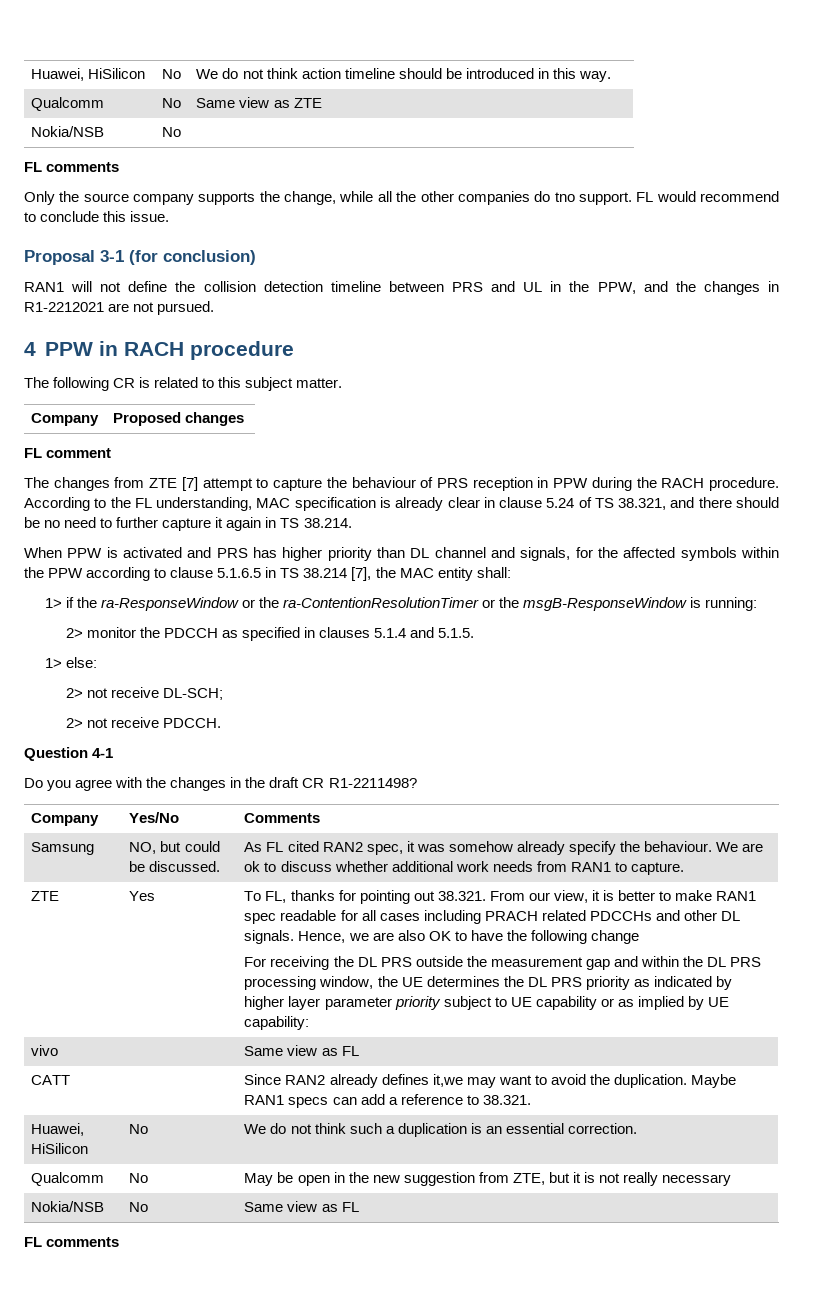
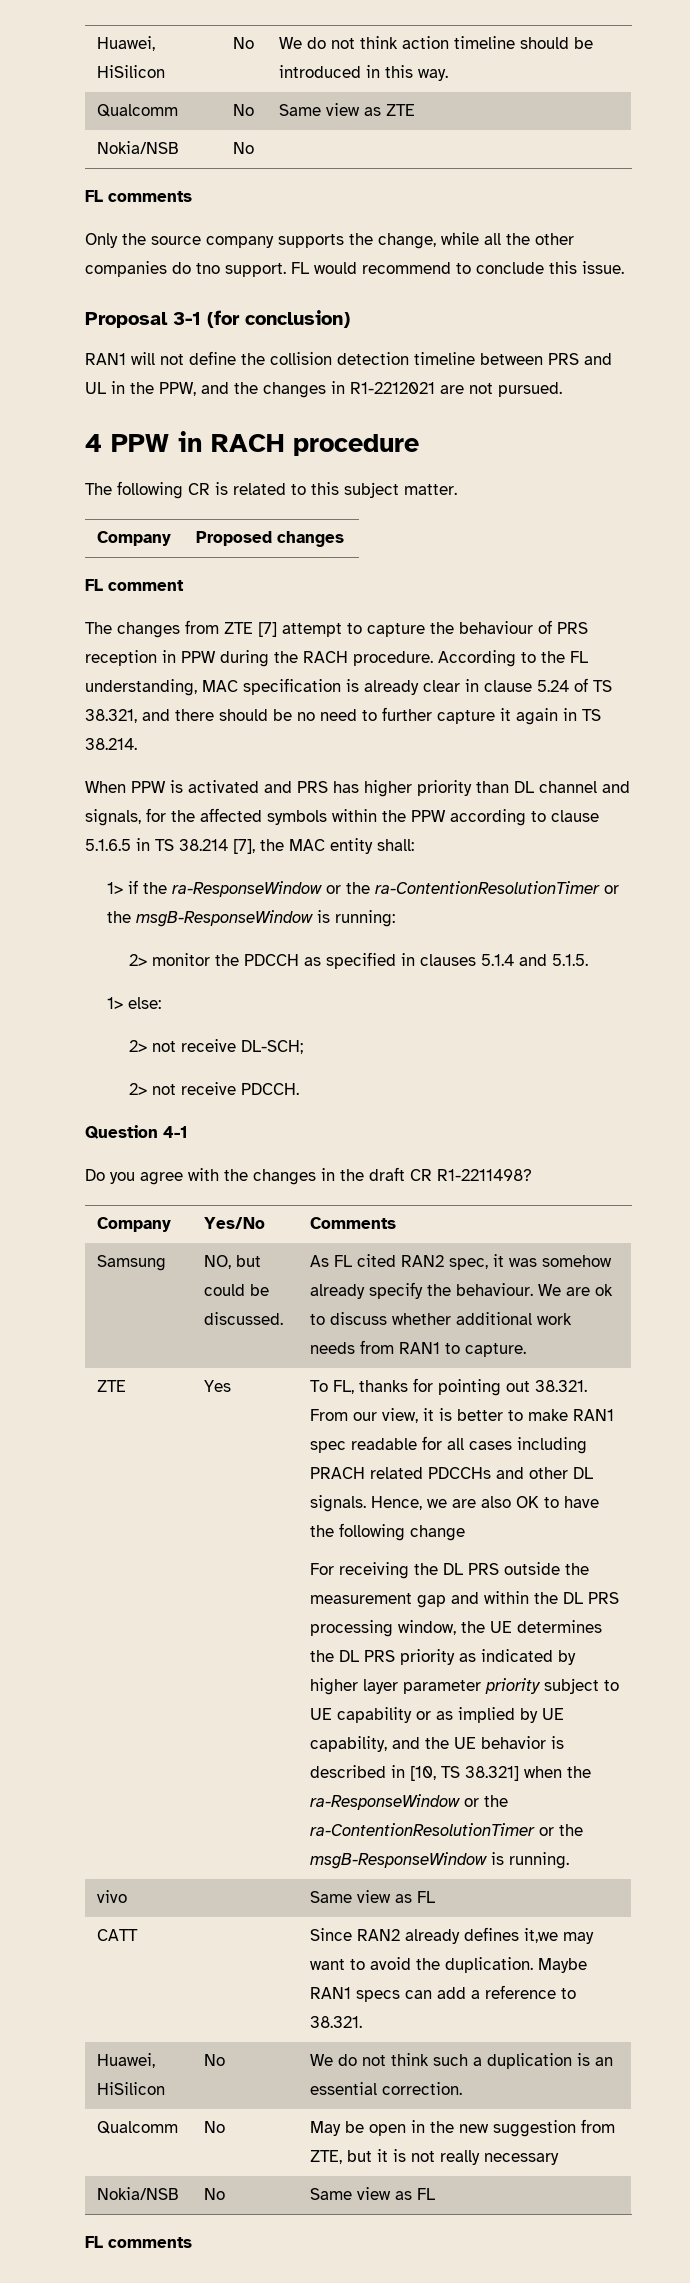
- For receiving the DL PRS outside the measurement gap and within the DL PRS processing window, the UE determines the DL PRS priority as indicated by higher layer parameter priority subject to UE capability or as implied by UE capability:
+ For receiving the DL PRS outside the measurement gap and within the DL PRS processing window, the UE determines the DL PRS priority as indicated by higher layer parameter priority subject to UE capability or as implied by UE capability, and the UE behavior is described in [10, TS 38.321] when the ra-ResponseWindow or the ra-ContentionResolutionTimer or the msgB-ResponseWindow is running.

